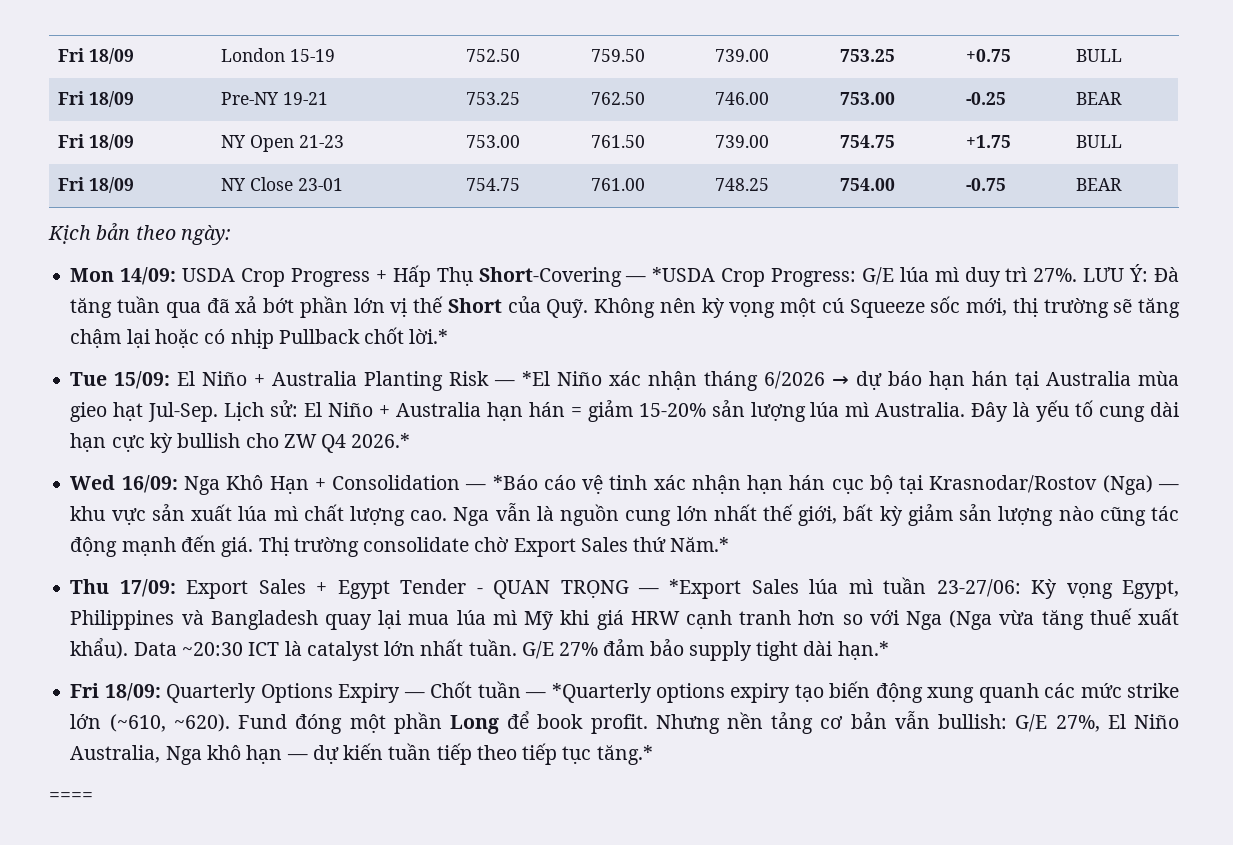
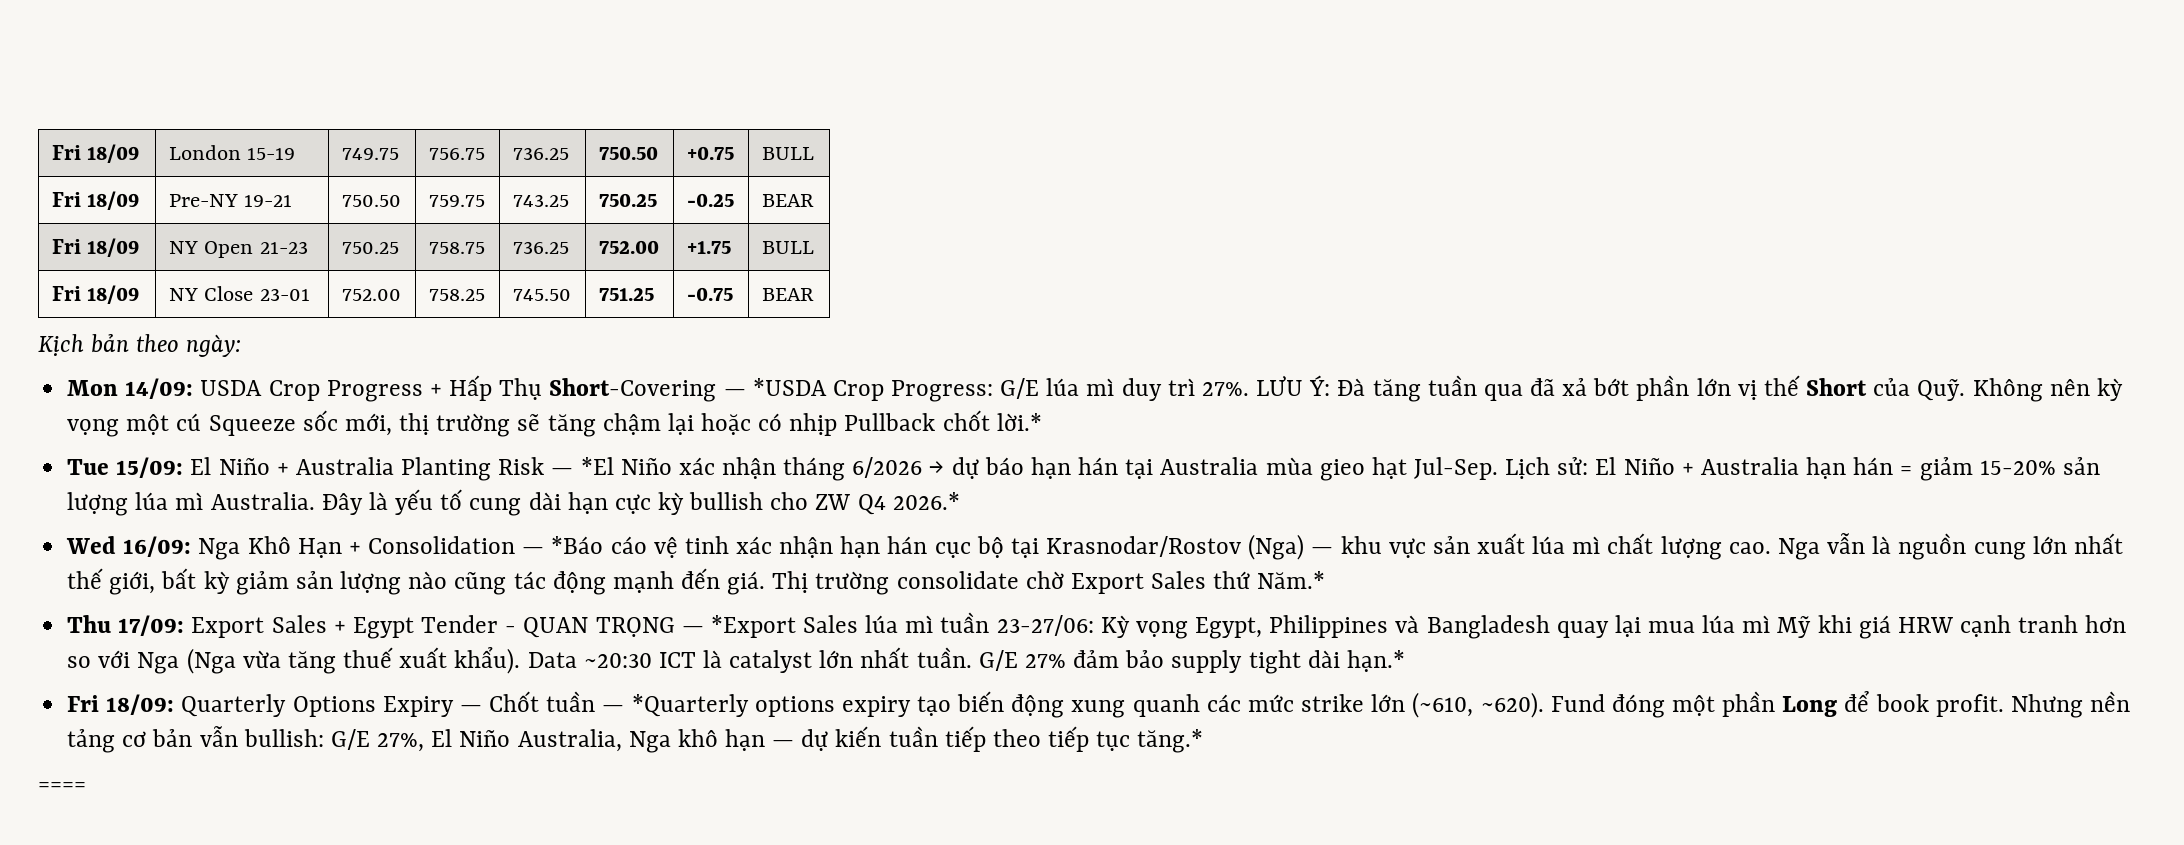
- Fri 18/09 | London 15-19 | 752.50 | 759.50 | 739.00 | 753.25 | +0.75 | BULL
+ Fri 18/09 | London 15-19 | 749.75 | 756.75 | 736.25 | 750.50 | +0.75 | BULL
- Fri 18/09 | Pre-NY 19-21 | 753.25 | 762.50 | 746.00 | 753.00 | -0.25 | BEAR
+ Fri 18/09 | Pre-NY 19-21 | 750.50 | 759.75 | 743.25 | 750.25 | -0.25 | BEAR
- Fri 18/09 | NY Open 21-23 | 753.00 | 761.50 | 739.00 | 754.75 | +1.75 | BULL
+ Fri 18/09 | NY Open 21-23 | 750.25 | 758.75 | 736.25 | 752.00 | +1.75 | BULL
- Fri 18/09 | NY Close 23-01 | 754.75 | 761.00 | 748.25 | 754.00 | -0.75 | BEAR
+ Fri 18/09 | NY Close 23-01 | 752.00 | 758.25 | 745.50 | 751.25 | -0.75 | BEAR

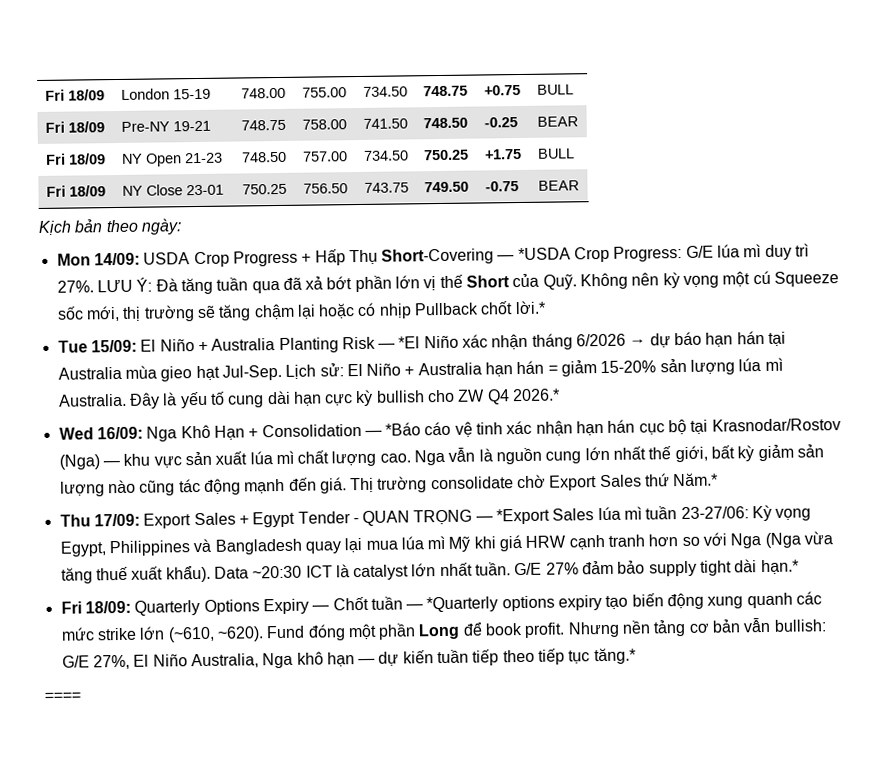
- Fri 18/09 | London 15-19 | 749.75 | 756.75 | 736.25 | 750.50 | +0.75 | BULL
+ Fri 18/09 | London 15-19 | 748.00 | 755.00 | 734.50 | 748.75 | +0.75 | BULL
- Fri 18/09 | Pre-NY 19-21 | 750.50 | 759.75 | 743.25 | 750.25 | -0.25 | BEAR
+ Fri 18/09 | Pre-NY 19-21 | 748.75 | 758.00 | 741.50 | 748.50 | -0.25 | BEAR
- Fri 18/09 | NY Open 21-23 | 750.25 | 758.75 | 736.25 | 752.00 | +1.75 | BULL
+ Fri 18/09 | NY Open 21-23 | 748.50 | 757.00 | 734.50 | 750.25 | +1.75 | BULL
- Fri 18/09 | NY Close 23-01 | 752.00 | 758.25 | 745.50 | 751.25 | -0.75 | BEAR
+ Fri 18/09 | NY Close 23-01 | 750.25 | 756.50 | 743.75 | 749.50 | -0.75 | BEAR

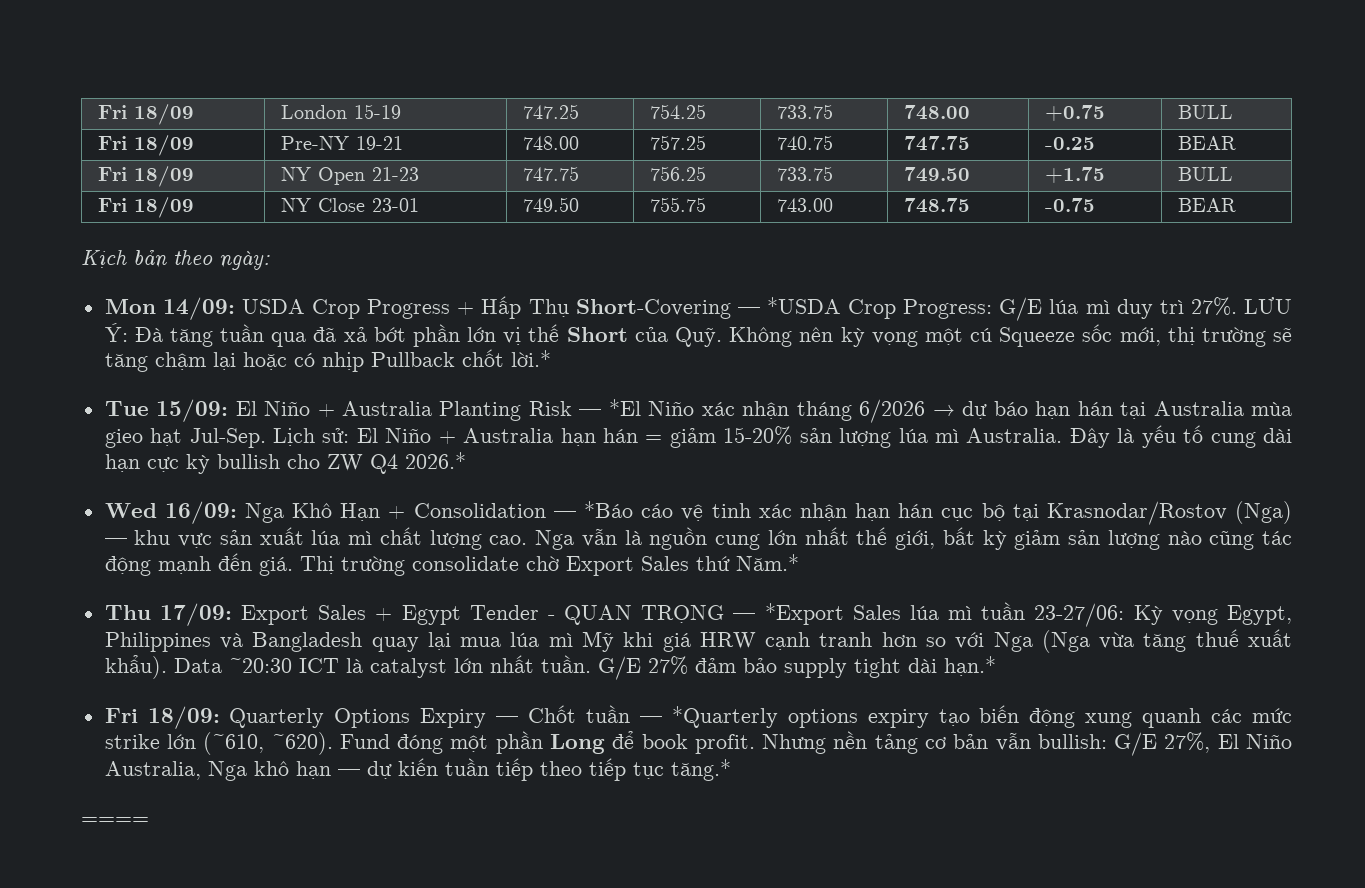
- Fri 18/09 | London 15-19 | 748.00 | 755.00 | 734.50 | 748.75 | +0.75 | BULL
+ Fri 18/09 | London 15-19 | 747.25 | 754.25 | 733.75 | 748.00 | +0.75 | BULL
- Fri 18/09 | Pre-NY 19-21 | 748.75 | 758.00 | 741.50 | 748.50 | -0.25 | BEAR
+ Fri 18/09 | Pre-NY 19-21 | 748.00 | 757.25 | 740.75 | 747.75 | -0.25 | BEAR
- Fri 18/09 | NY Open 21-23 | 748.50 | 757.00 | 734.50 | 750.25 | +1.75 | BULL
+ Fri 18/09 | NY Open 21-23 | 747.75 | 756.25 | 733.75 | 749.50 | +1.75 | BULL
- Fri 18/09 | NY Close 23-01 | 750.25 | 756.50 | 743.75 | 749.50 | -0.75 | BEAR
+ Fri 18/09 | NY Close 23-01 | 749.50 | 755.75 | 743.00 | 748.75 | -0.75 | BEAR

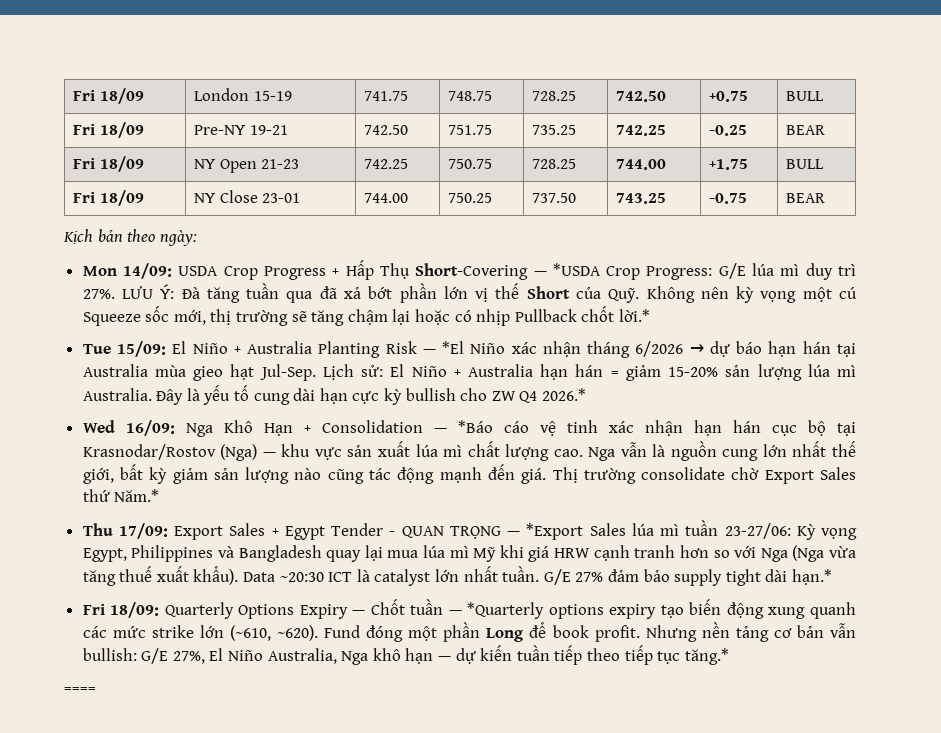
- Fri 18/09 | London 15-19 | 747.25 | 754.25 | 733.75 | 748.00 | +0.75 | BULL
+ Fri 18/09 | London 15-19 | 741.75 | 748.75 | 728.25 | 742.50 | +0.75 | BULL
- Fri 18/09 | Pre-NY 19-21 | 748.00 | 757.25 | 740.75 | 747.75 | -0.25 | BEAR
+ Fri 18/09 | Pre-NY 19-21 | 742.50 | 751.75 | 735.25 | 742.25 | -0.25 | BEAR
- Fri 18/09 | NY Open 21-23 | 747.75 | 756.25 | 733.75 | 749.50 | +1.75 | BULL
+ Fri 18/09 | NY Open 21-23 | 742.25 | 750.75 | 728.25 | 744.00 | +1.75 | BULL
- Fri 18/09 | NY Close 23-01 | 749.50 | 755.75 | 743.00 | 748.75 | -0.75 | BEAR
+ Fri 18/09 | NY Close 23-01 | 744.00 | 750.25 | 737.50 | 743.25 | -0.75 | BEAR

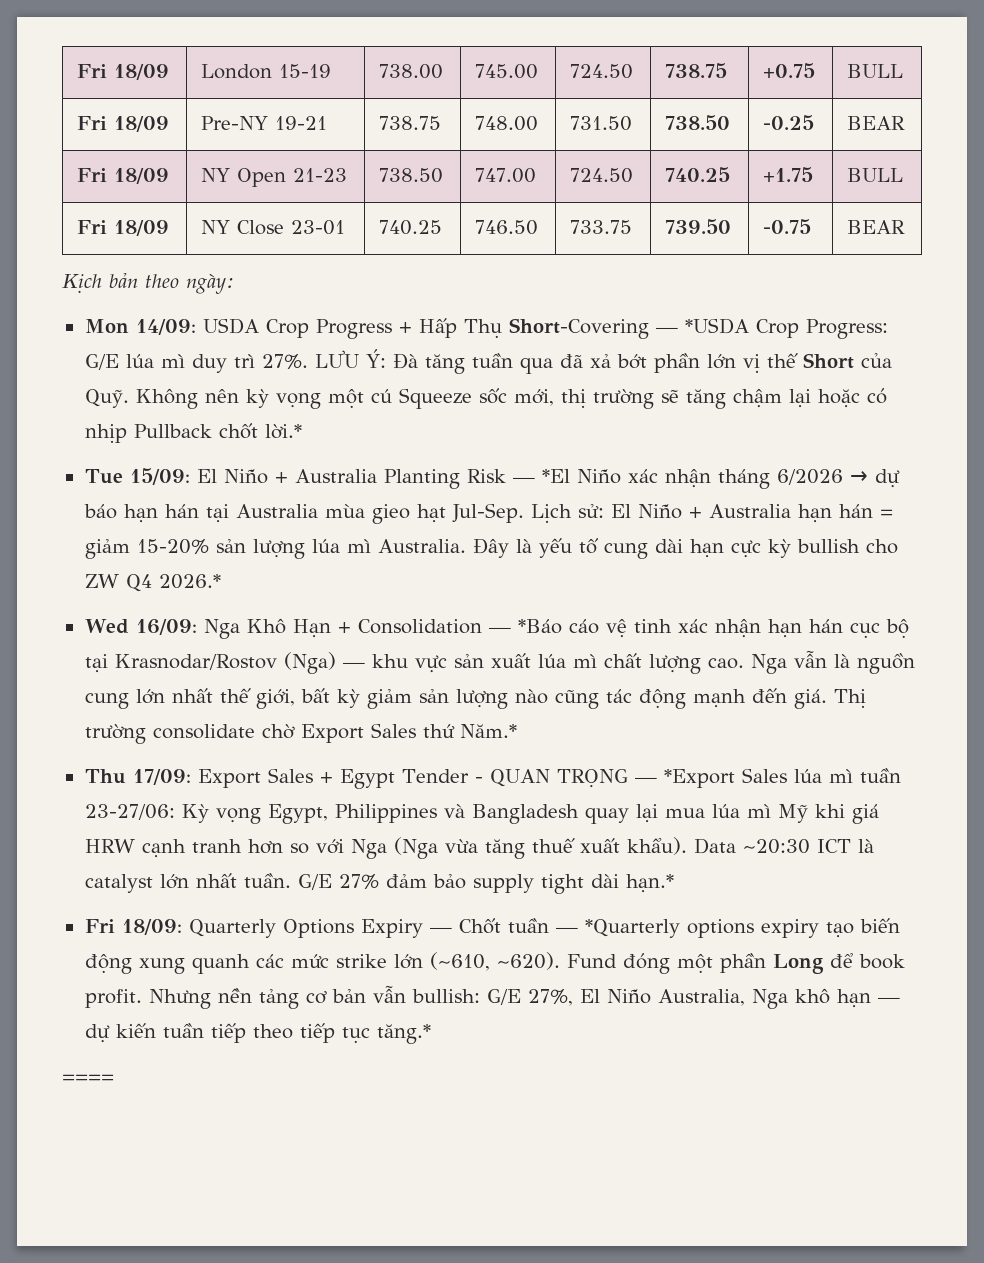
- Fri 18/09 | London 15-19 | 741.75 | 748.75 | 728.25 | 742.50 | +0.75 | BULL
+ Fri 18/09 | London 15-19 | 738.00 | 745.00 | 724.50 | 738.75 | +0.75 | BULL
- Fri 18/09 | Pre-NY 19-21 | 742.50 | 751.75 | 735.25 | 742.25 | -0.25 | BEAR
+ Fri 18/09 | Pre-NY 19-21 | 738.75 | 748.00 | 731.50 | 738.50 | -0.25 | BEAR
- Fri 18/09 | NY Open 21-23 | 742.25 | 750.75 | 728.25 | 744.00 | +1.75 | BULL
+ Fri 18/09 | NY Open 21-23 | 738.50 | 747.00 | 724.50 | 740.25 | +1.75 | BULL
- Fri 18/09 | NY Close 23-01 | 744.00 | 750.25 | 737.50 | 743.25 | -0.75 | BEAR
+ Fri 18/09 | NY Close 23-01 | 740.25 | 746.50 | 733.75 | 739.50 | -0.75 | BEAR

